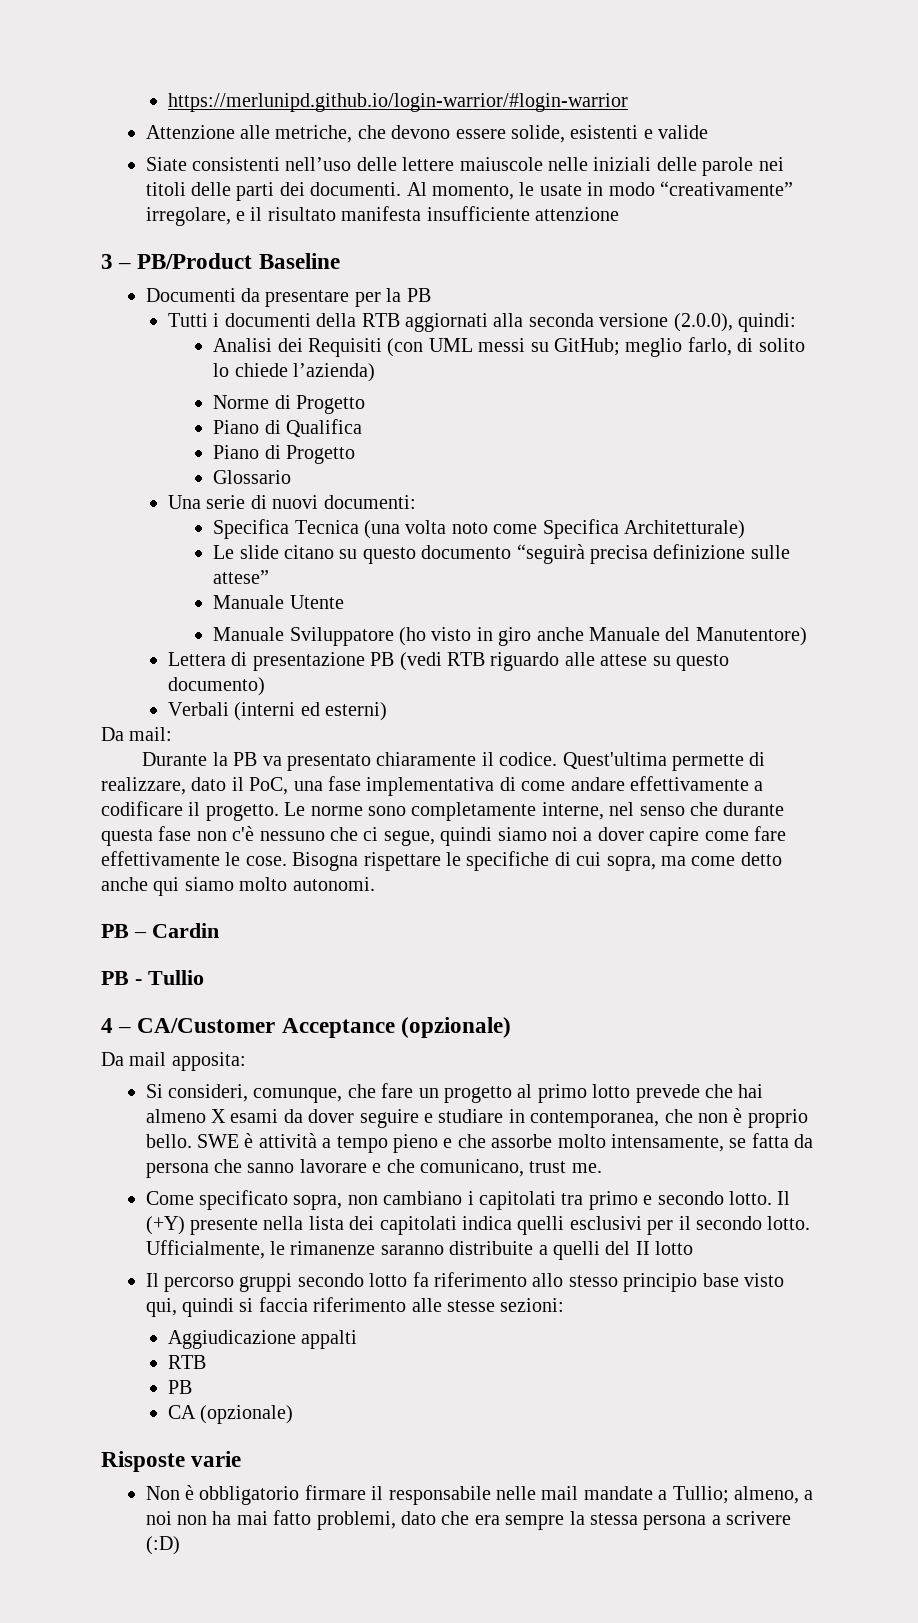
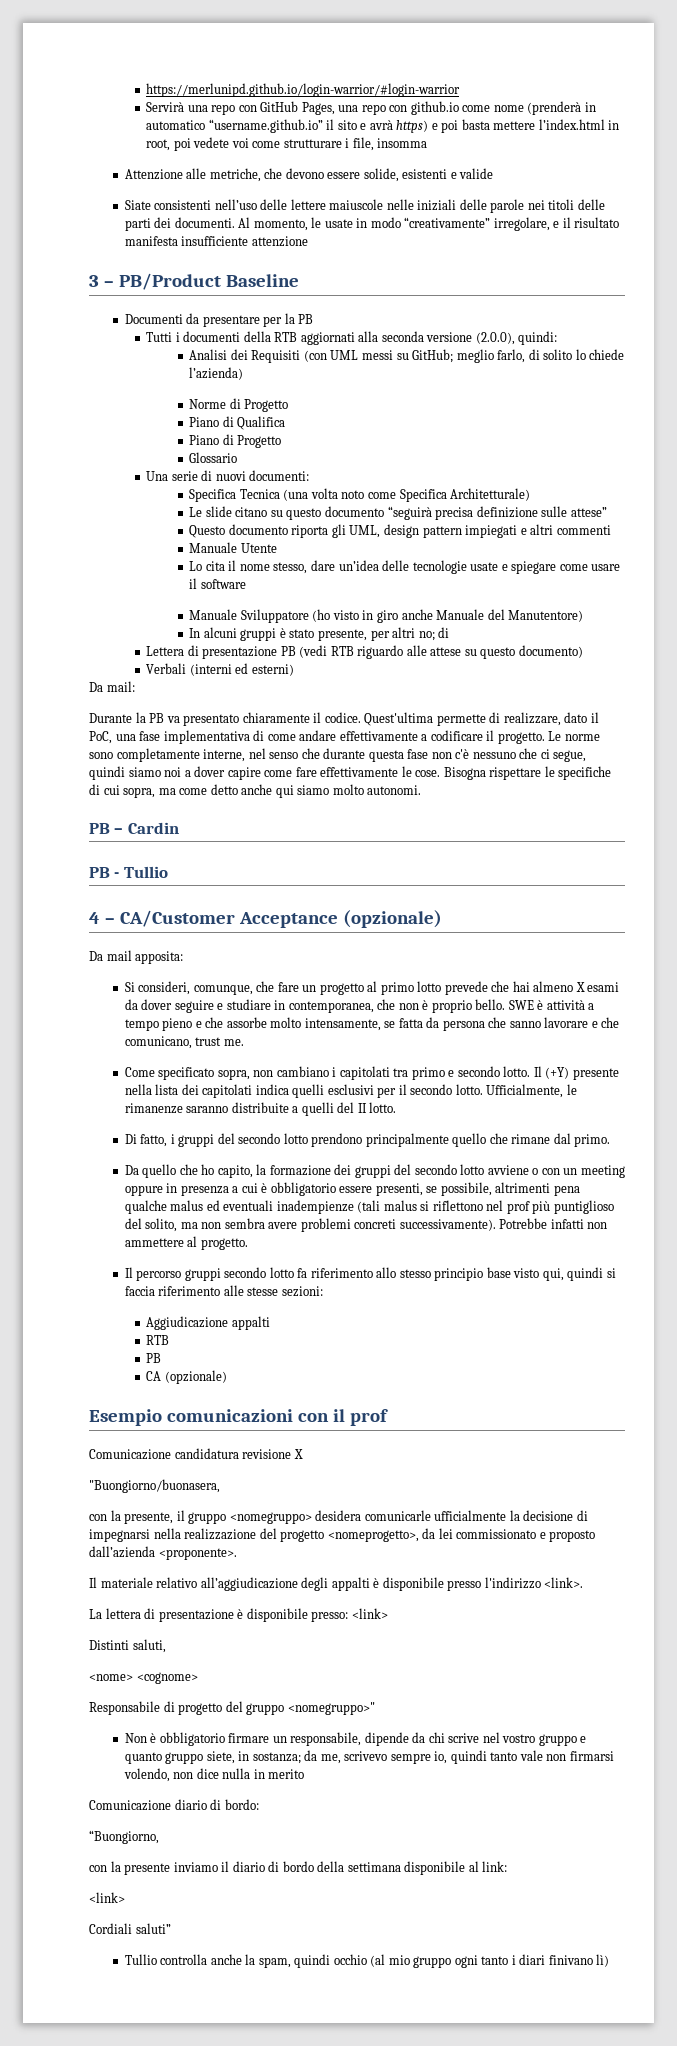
+ Servirà una repo con GitHub Pages, una repo con github.io come nome (prenderà in automatico “username.github.io” il sito e avrà https) e poi basta mettere l’index.html in root, poi vedete voi come strutturare i file, insomma
+ Questo documento riporta gli UML, design pattern impiegati e altri commenti
  Manuale Utente
+ Lo cita il nome stesso, dare un’idea delle tecnologie usate e spiegare come usare il software
+ In alcuni gruppi è stato presente, per altri no; di
- Ufficialmente, le rimanenze saranno distribuite a quelli del II lotto
+ Ufficialmente, le rimanenze saranno distribuite a quelli del II lotto.
+ Di fatto, i gruppi del secondo lotto prendono principalmente quello che rimane dal primo.
+ Da quello che ho capito, la formazione dei gruppi del secondo lotto avviene o con un meeting oppure in presenza a cui è obbligatorio essere presenti, se possibile, altrimenti pena qualche malus ed eventuali inadempienze (tali malus si riflettono nel prof più puntiglioso del solito, ma non sembra avere problemi concreti successivamente). Potrebbe infatti non ammettere al progetto.
- Risposte varie
- Non è obbligatorio firmare il responsabile nelle mail mandate a Tullio; almeno, a noi non ha mai fatto problemi, dato che era sempre la stessa persona a scrivere (:D)
+ Esempio comunicazioni con il prof
+ Comunicazione candidatura revisione X
+ "Buongiorno/buonasera,
+ con la presente, il gruppo <nomegruppo> desidera comunicarle ufficialmente la decisione di impegnarsi nella realizzazione del progetto <nomeprogetto>, da lei commissionato e proposto dall’azienda <proponente>.
+ Il materiale relativo all’aggiudicazione degli appalti è disponibile presso l'indirizzo <link>.
+ La lettera di presentazione è disponibile presso: <link>
+ Distinti saluti,
+ <nome> <cognome>
+ Responsabile di progetto del gruppo <nomegruppo>"
+ Non è obbligatorio firmare un responsabile, dipende da chi scrive nel vostro gruppo e quanto gruppo siete, in sostanza; da me, scrivevo sempre io, quindi tanto vale non firmarsi volendo, non dice nulla in merito
+ Comunicazione diario di bordo:
+ “Buongiorno,
+ con la presente inviamo il diario di bordo della settimana disponibile al link:
+ <link>
+ Cordiali saluti”
+ Tullio controlla anche la spam, quindi occhio (al mio gruppo ogni tanto i diari finivano lì)

